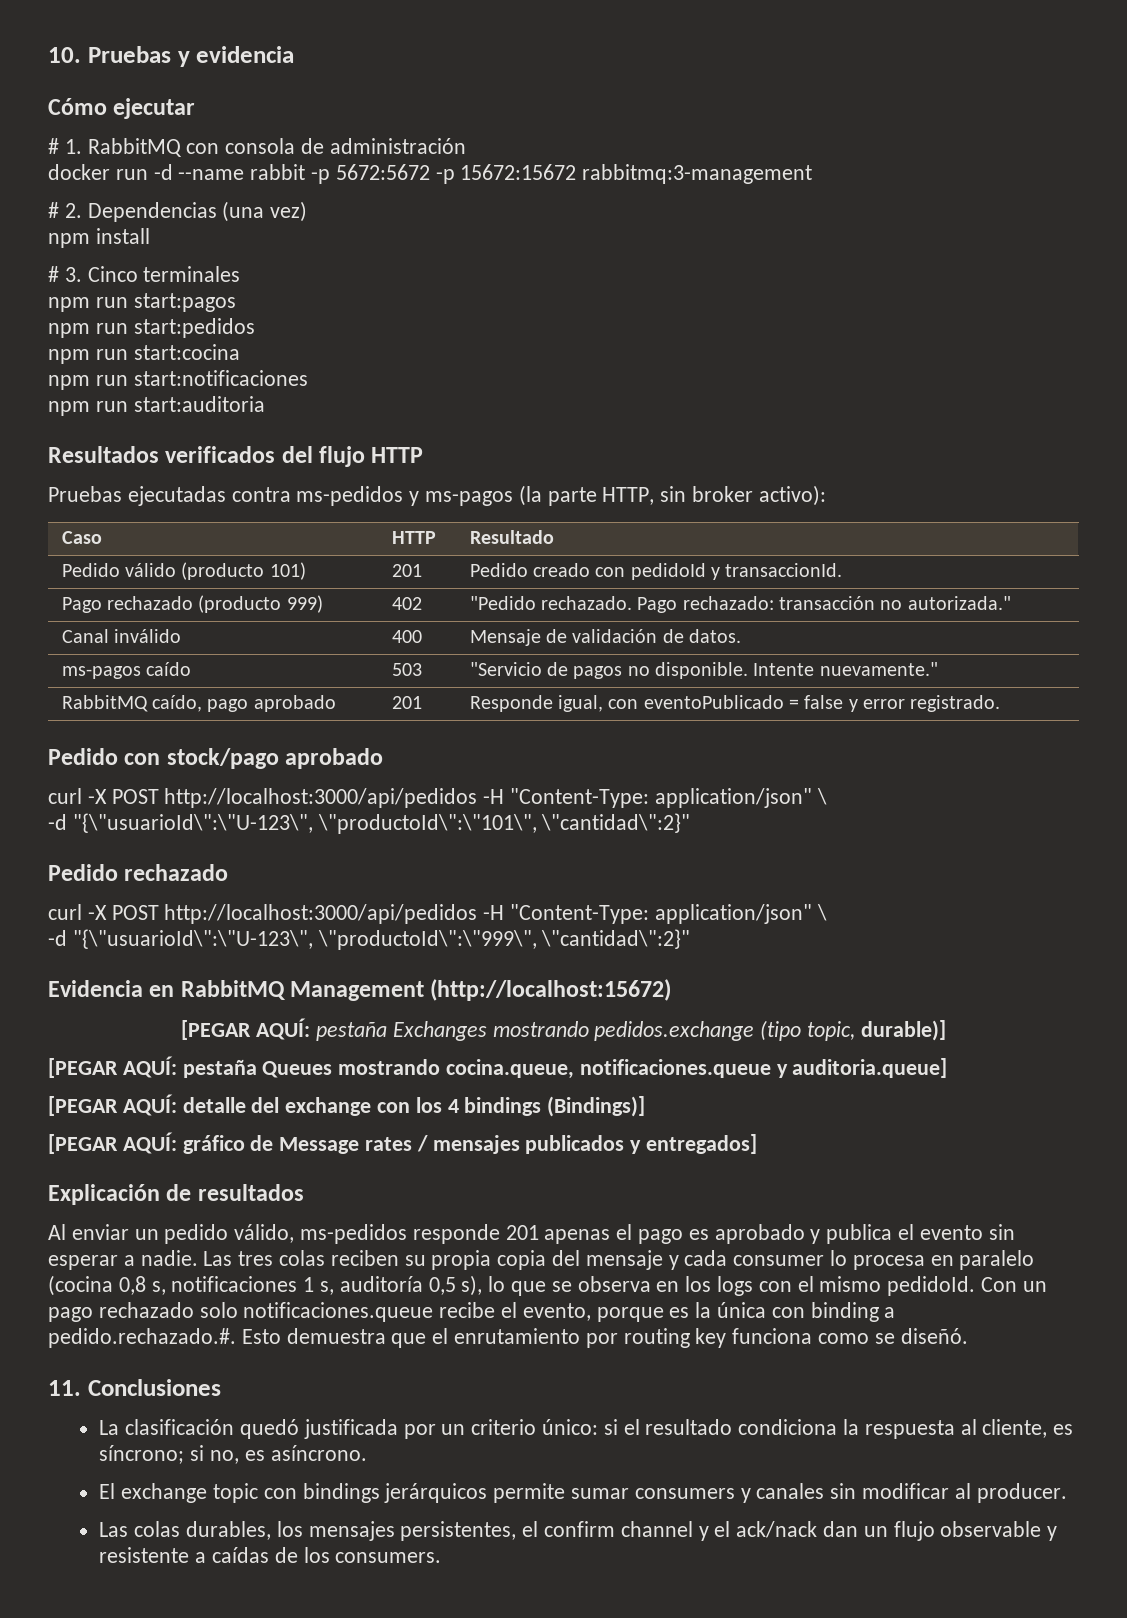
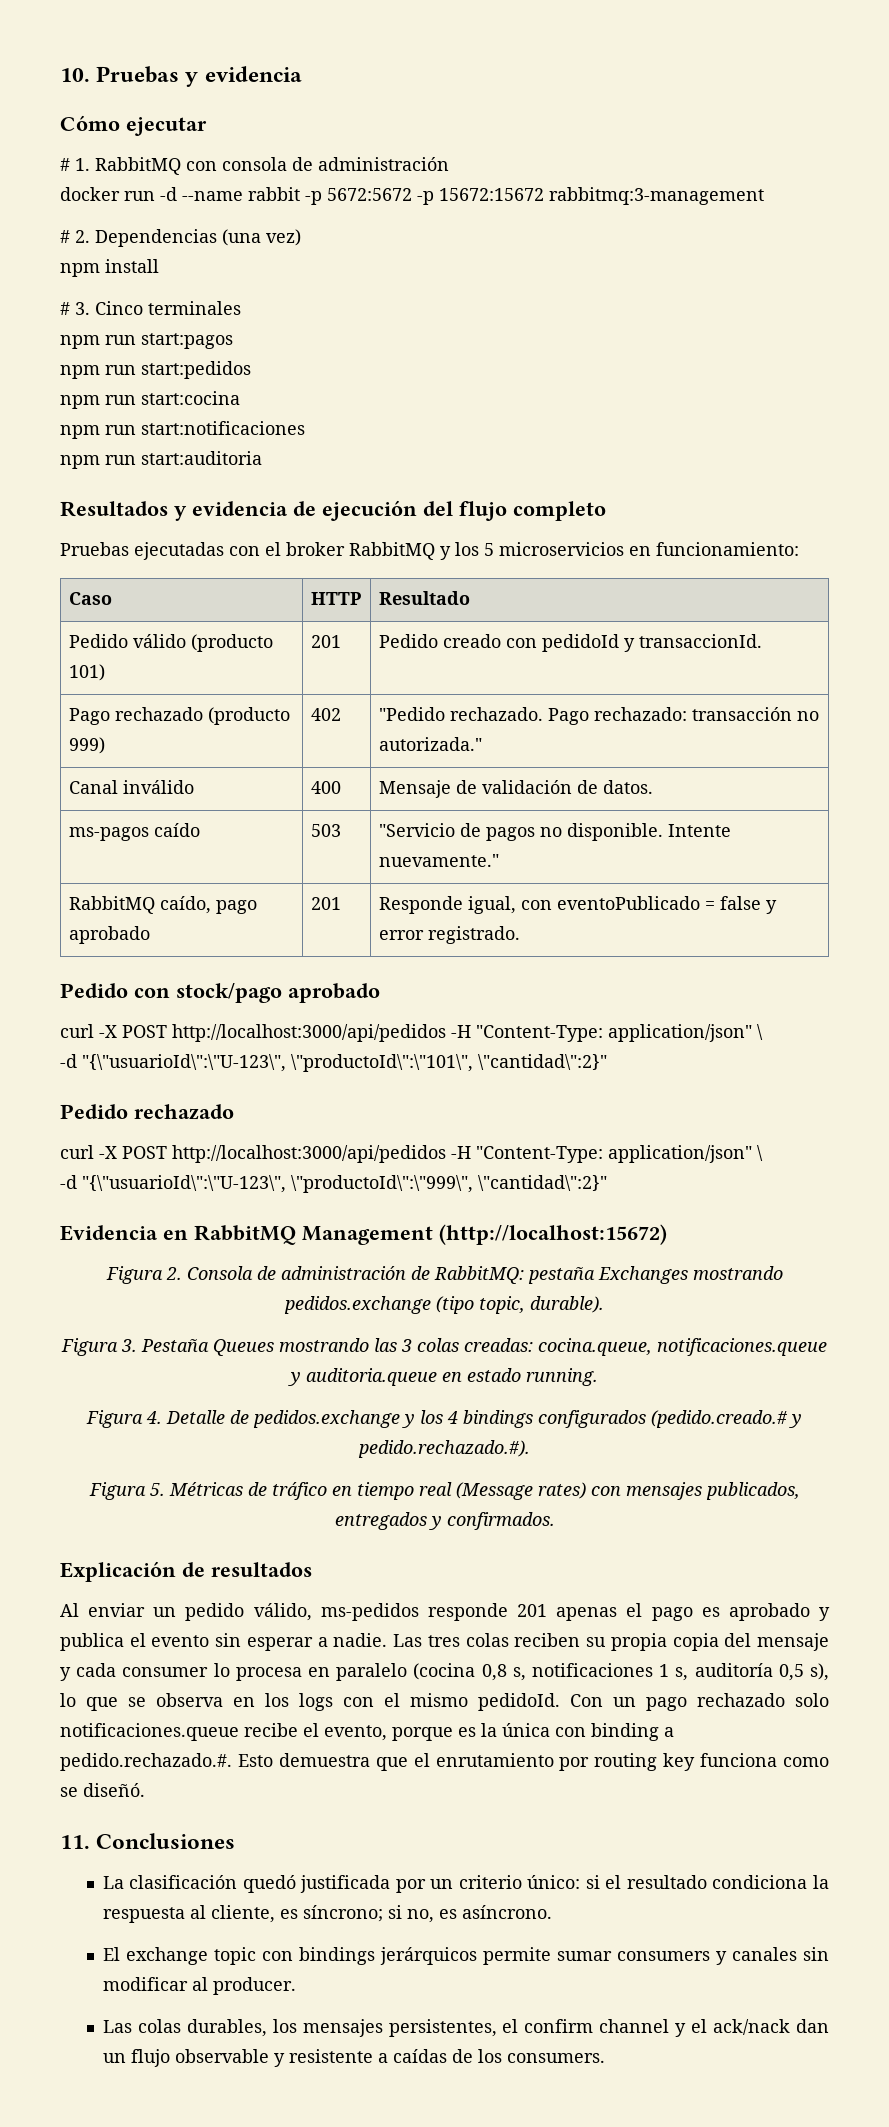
- Resultados verificados del flujo HTTP
+ Resultados y evidencia de ejecución del flujo completo
- Pruebas ejecutadas contra ms-pedidos y ms-pagos (la parte HTTP, sin broker activo):
+ Pruebas ejecutadas con el broker RabbitMQ y los 5 microservicios en funcionamiento:
- [PEGAR AQUÍ: pestaña Exchanges mostrando pedidos.exchange (tipo topic, durable)]
- [PEGAR AQUÍ: pestaña Queues mostrando cocina.queue, notificaciones.queue y auditoria.queue]
- [PEGAR AQUÍ: detalle del exchange con los 4 bindings (Bindings)]
- [PEGAR AQUÍ: gráfico de Message rates / mensajes publicados y entregados]
+ Figura 2. Consola de administración de RabbitMQ: pestaña Exchanges mostrando pedidos.exchange (tipo topic, durable).
+ Figura 3. Pestaña Queues mostrando las 3 colas creadas: cocina.queue, notificaciones.queue y auditoria.queue en estado running.
+ Figura 4. Detalle de pedidos.exchange y los 4 bindings configurados (pedido.creado.# y pedido.rechazado.#).
+ Figura 5. Métricas de tráfico en tiempo real (Message rates) con mensajes publicados, entregados y confirmados.

